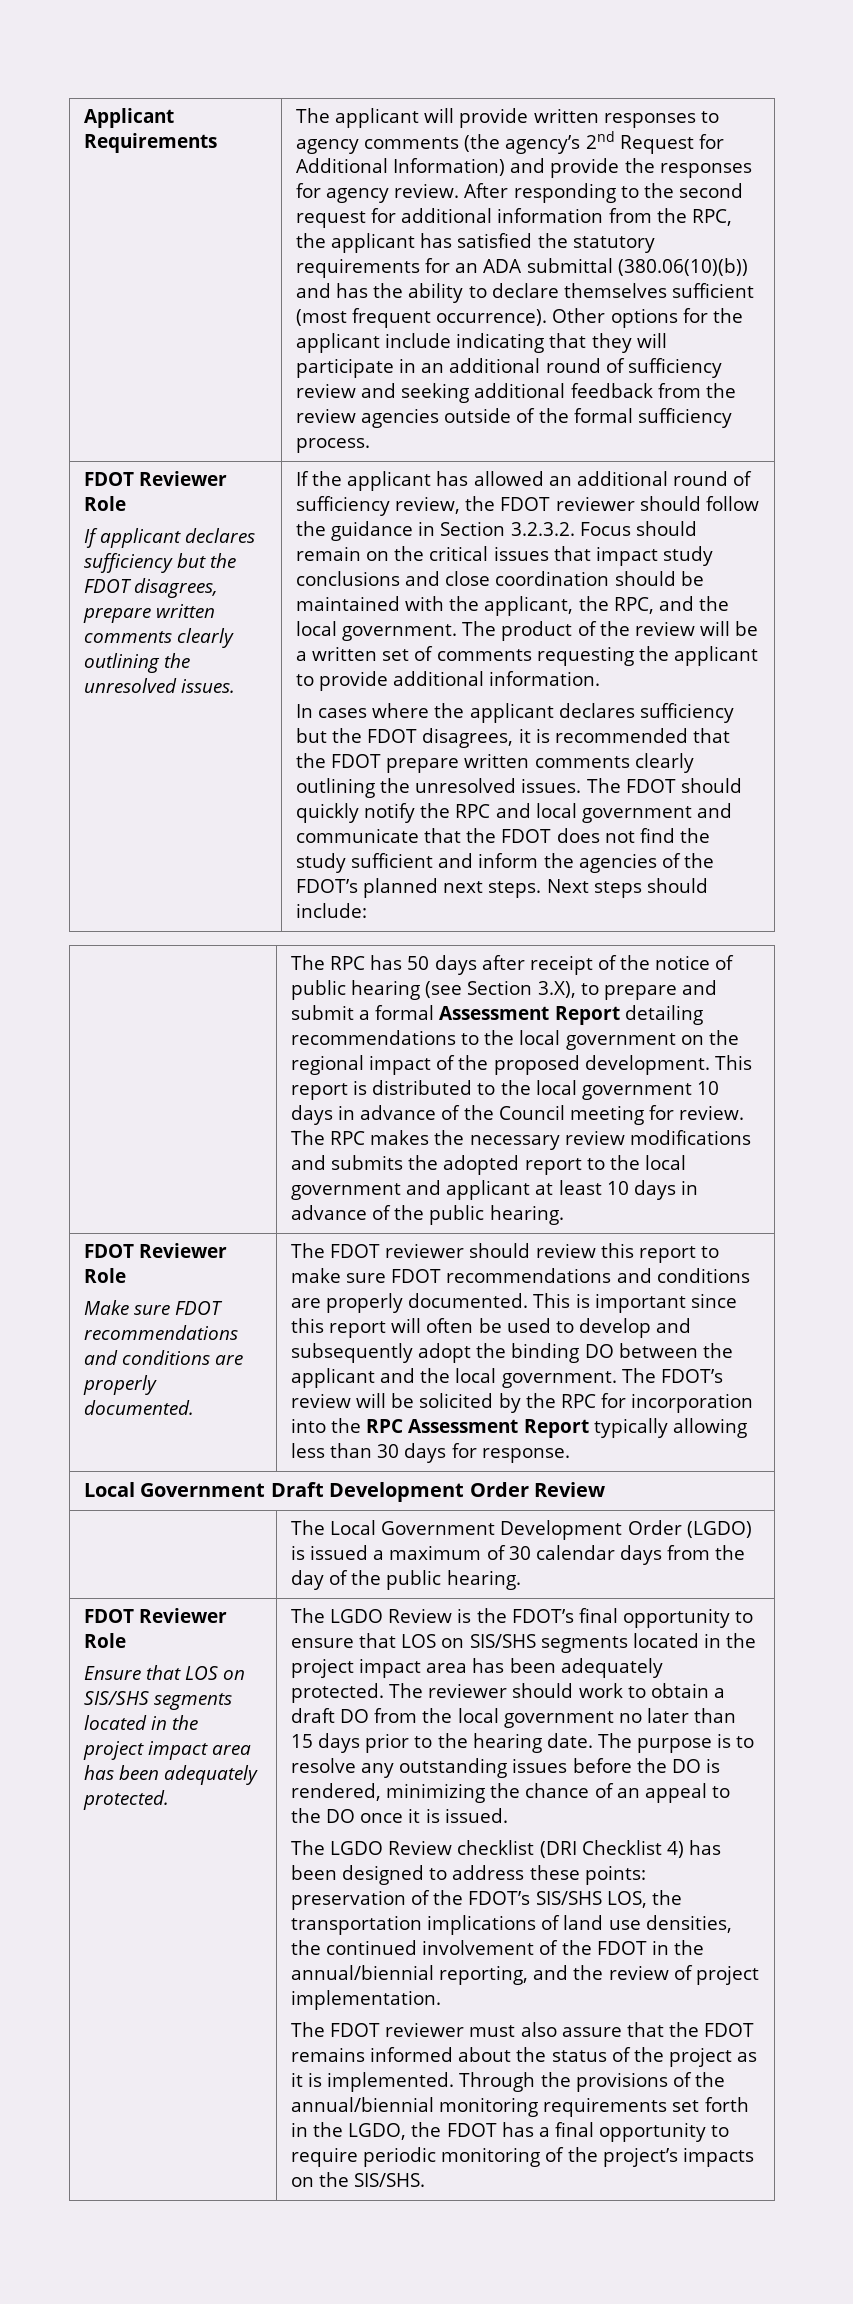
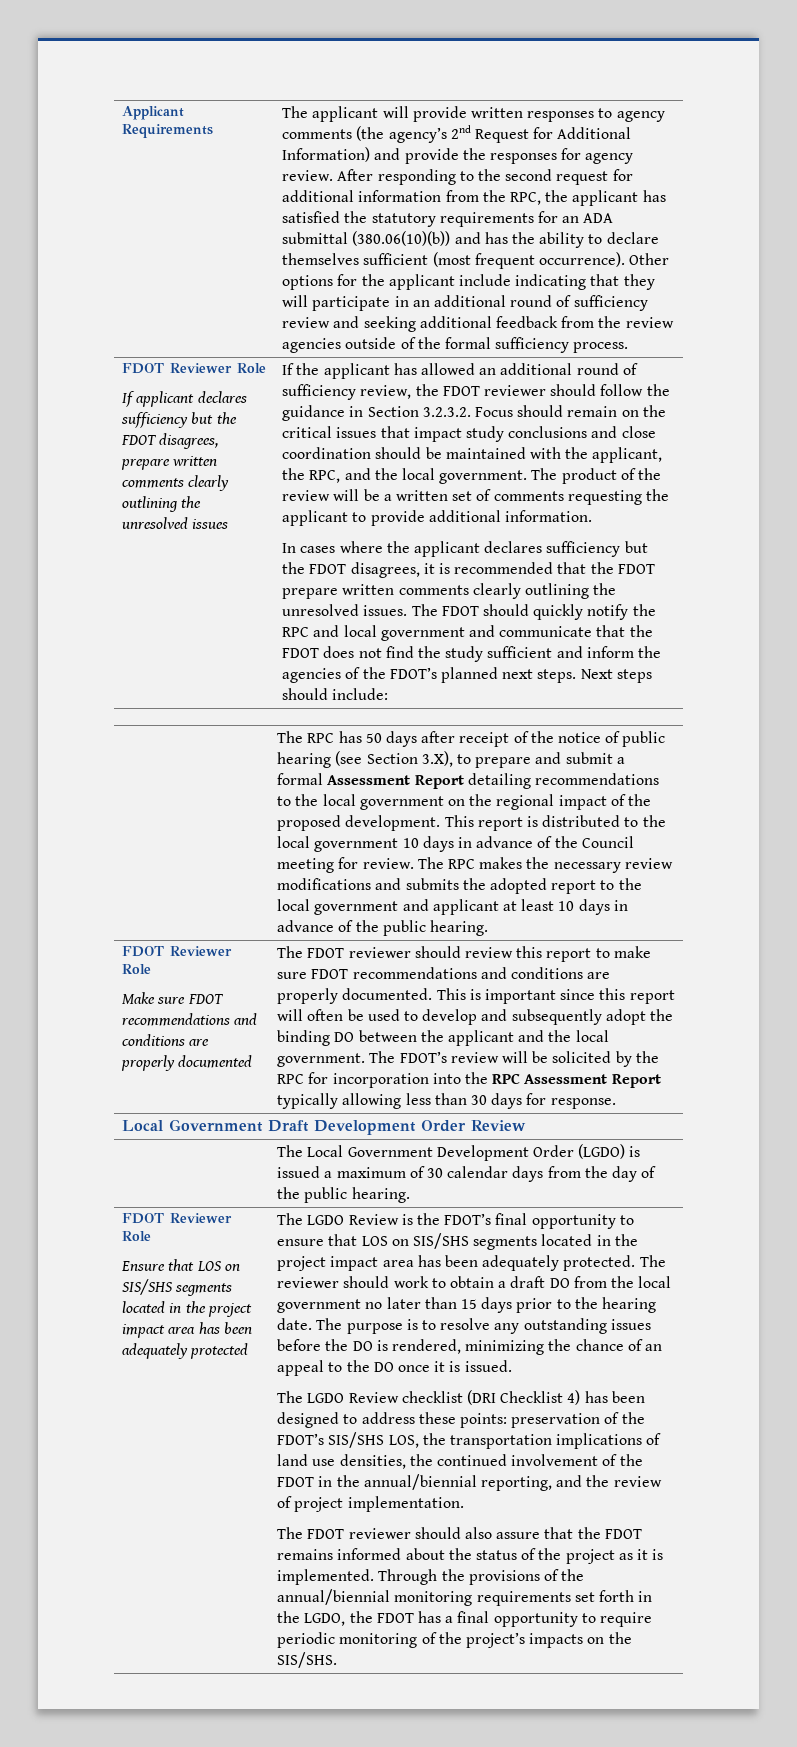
- If applicant declares sufficiency but the FDOT disagrees, prepare written comments clearly outlining the unresolved issues.
+ If applicant declares sufficiency but the FDOT disagrees, prepare written comments clearly outlining the unresolved issues
- Make sure FDOT recommendations and conditions are properly documented.
+ Make sure FDOT recommendations and conditions are properly documented
- Ensure that LOS on SIS/SHS segments located in the project impact area has been adequately protected.
+ Ensure that LOS on SIS/SHS segments located in the project impact area has been adequately protected
- The FDOT reviewer must also assure that the FDOT remains informed about the status of the project as it is implemented.
+ The FDOT reviewer should also assure that the FDOT remains informed about the status of the project as it is implemented.

